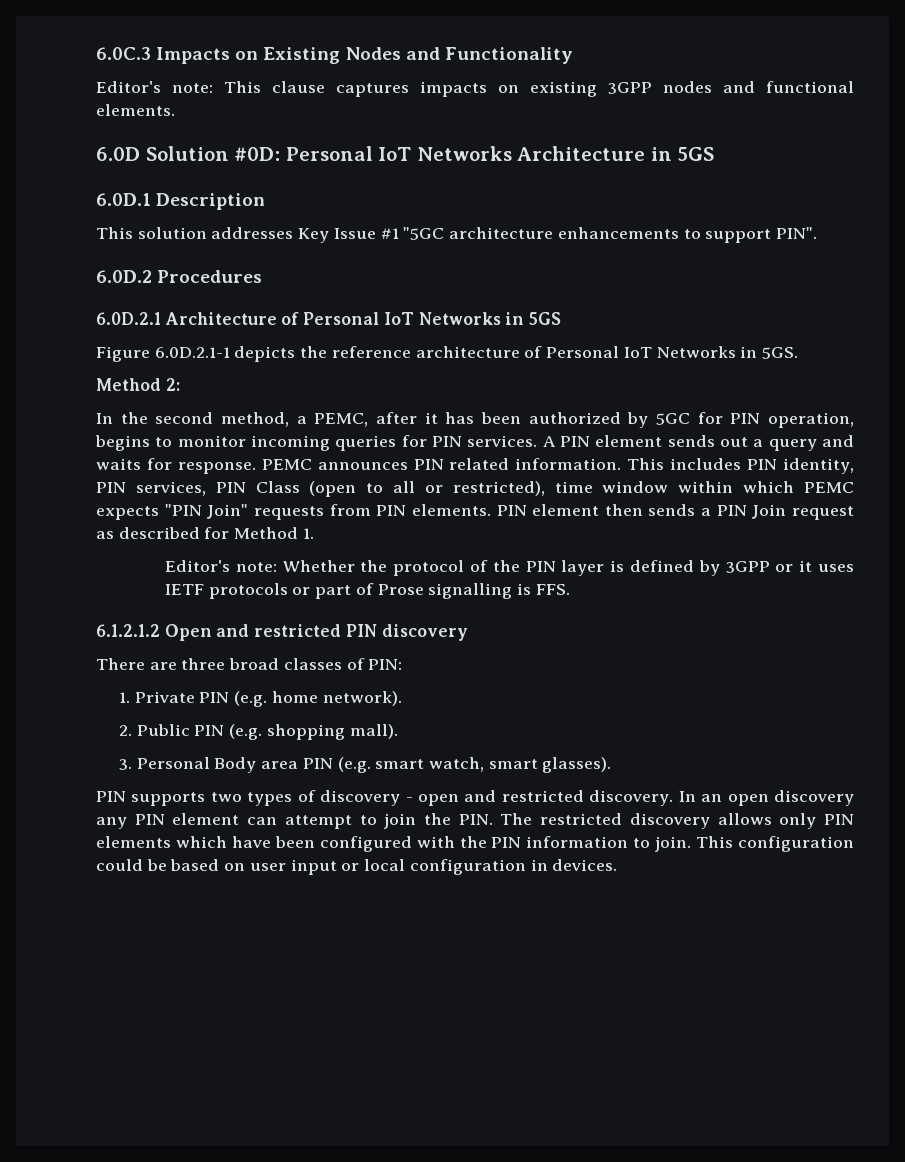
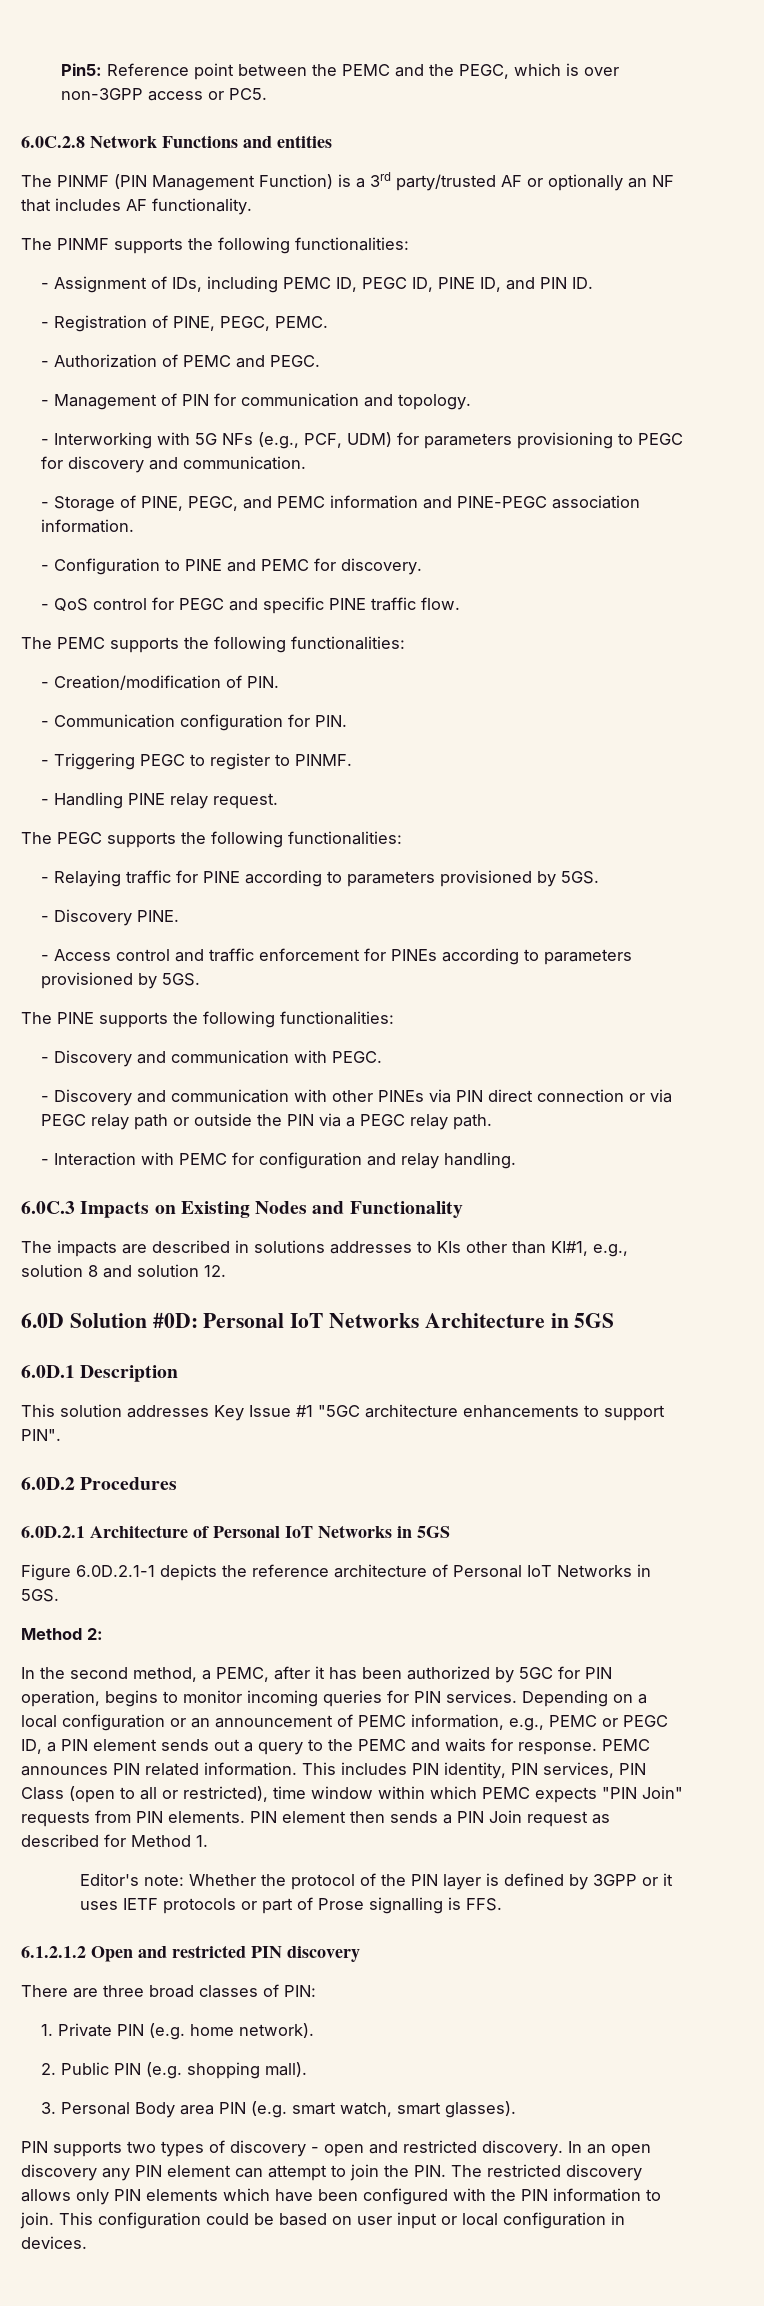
+ Pin5: Reference point between the PEMC and the PEGC, which is over non-3GPP access or PC5.
+ 6.0C.2.8 Network Functions and entities
+ The PINMF (PIN Management Function) is a 3rd party/trusted AF or optionally an NF that includes AF functionality.
+ The PINMF supports the following functionalities:
+ - Assignment of IDs, including PEMC ID, PEGC ID, PINE ID, and PIN ID.
+ - Registration of PINE, PEGC, PEMC.
+ - Authorization of PEMC and PEGC.
+ - Management of PIN for communication and topology.
+ - Interworking with 5G NFs (e.g., PCF, UDM) for parameters provisioning to PEGC for discovery and communication.
+ - Storage of PINE, PEGC, and PEMC information and PINE-PEGC association information.
+ - Configuration to PINE and PEMC for discovery.
+ - QoS control for PEGC and specific PINE traffic flow.
+ The PEMC supports the following functionalities:
+ - Creation/modification of PIN.
+ - Communication configuration for PIN.
+ - Triggering PEGC to register to PINMF.
+ - Handling PINE relay request.
+ The PEGC supports the following functionalities:
+ - Relaying traffic for PINE according to parameters provisioned by 5GS.
+ - Discovery PINE.
+ - Access control and traffic enforcement for PINEs according to parameters provisioned by 5GS.
+ The PINE supports the following functionalities:
+ - Discovery and communication with PEGC.
+ - Discovery and communication with other PINEs via PIN direct connection or via PEGC relay path or outside the PIN via a PEGC relay path.
+ - Interaction with PEMC for configuration and relay handling.
- Editor's note: This clause captures impacts on existing 3GPP nodes and functional elements.
+ The impacts are described in solutions addresses to KIs other than KI#1, e.g., solution 8 and solution 12.
- A PIN element sends out a query and waits for response.
+ Depending on a local configuration or an announcement of PEMC information, e.g., PEMC or PEGC ID, a PIN element sends out a query to the PEMC and waits for response.

